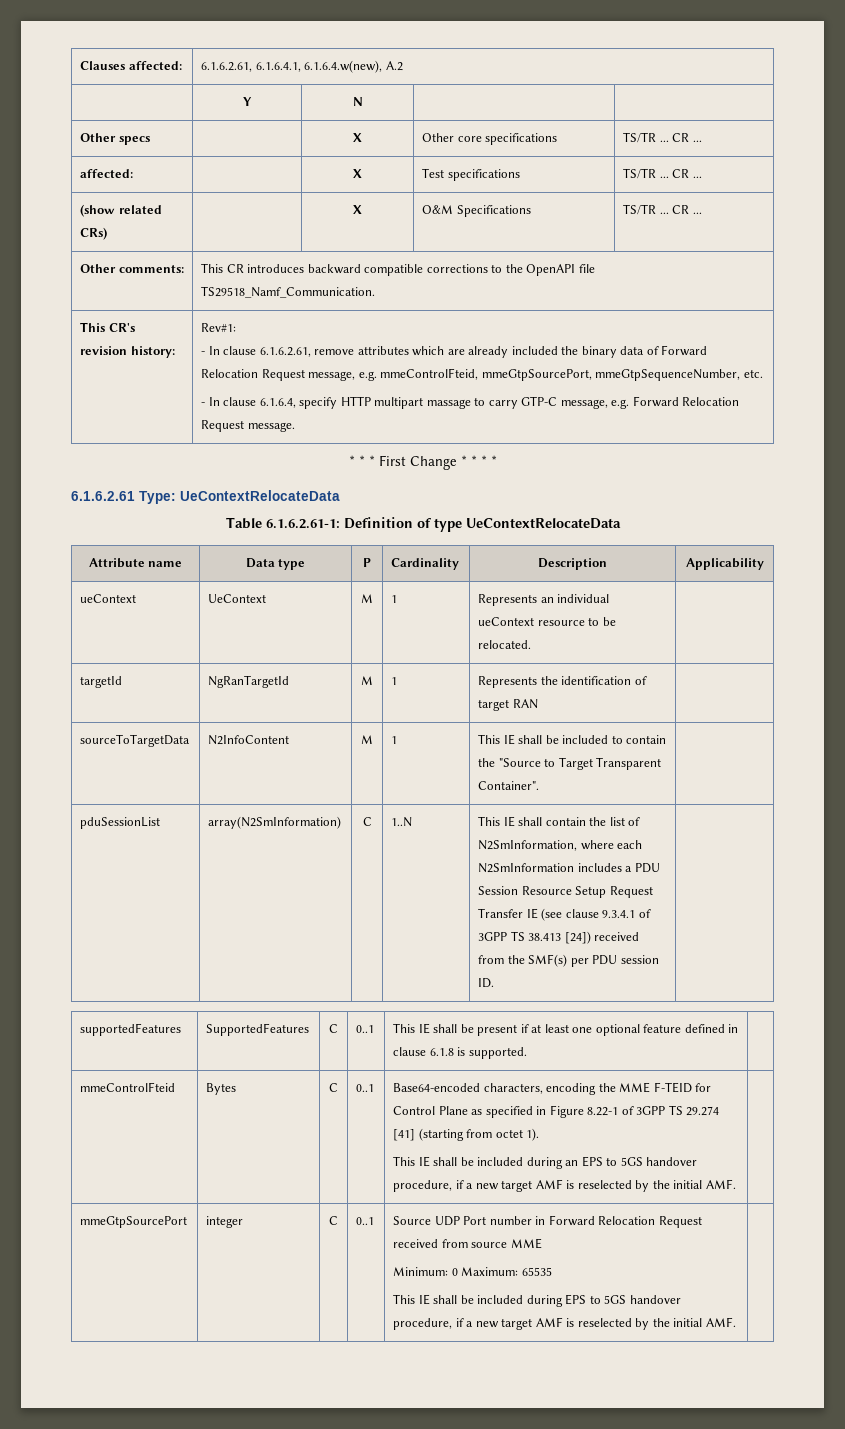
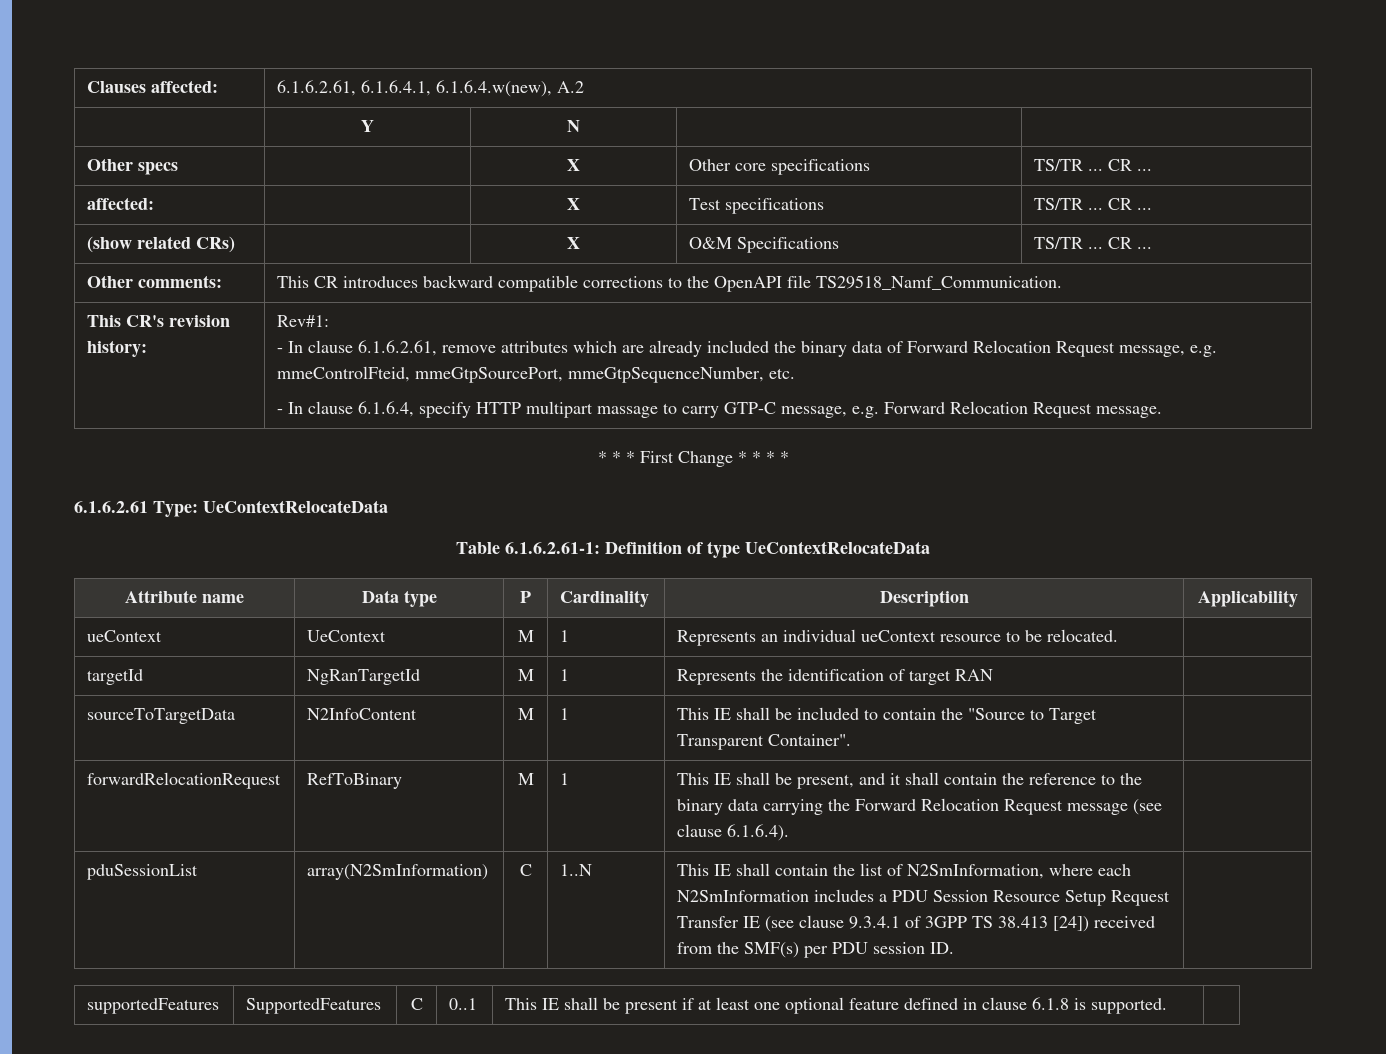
+ forwardRelocationRequest | RefToBinary | M | 1 | This IE shall be present, and it shall contain the reference to the binary data carrying the Forward Relocation Request message (see clause 6.1.6.4). |
- mmeControlFteid | Bytes | C | 0..1 | Base64-encoded characters, encoding the MME F-TEID for Control Plane as specified in Figure 8.22-1 of 3GPP TS 29.274 [41] (starting from octet 1).
- This IE shall be included during an EPS to 5GS handover procedure, if a new target AMF is reselected by the initial AMF. |
- mmeGtpSourcePort | integer | C | 0..1 | Source UDP Port number in Forward Relocation Request received from source MME
- Minimum: 0 Maximum: 65535
- This IE shall be included during EPS to 5GS handover procedure, if a new target AMF is reselected by the initial AMF.

